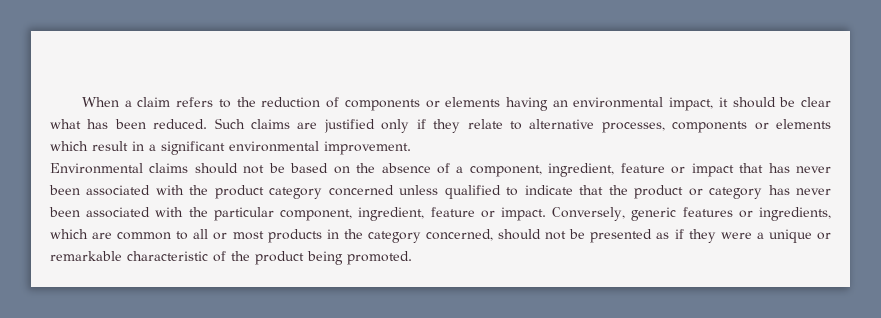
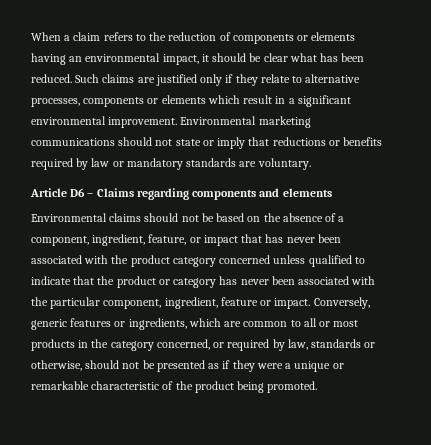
+ Environmental marketing communications should not state or imply that reductions or benefits required by law or mandatory standards are voluntary.
+ Article D6 – Claims regarding components and elements
- Environmental claims should not be based on the absence of a component, ingredient, feature or impact that has never been associated with the product category concerned unless qualified to indicate that the product or category has never been associated with the particular component, ingredient, feature or impact.
+ Environmental claims should not be based on the absence of a component, ingredient, feature, or impact that has never been associated with the product category concerned unless qualified to indicate that the product or category has never been associated with the particular component, ingredient, feature or impact.
- Conversely, generic features or ingredients, which are common to all or most products in the category concerned, should not be presented as if they were a unique or remarkable characteristic of the product being promoted.
+ Conversely, generic features or ingredients, which are common to all or most products in the category concerned, or required by law, standards or otherwise, should not be presented as if they were a unique or remarkable characteristic of the product being promoted.

